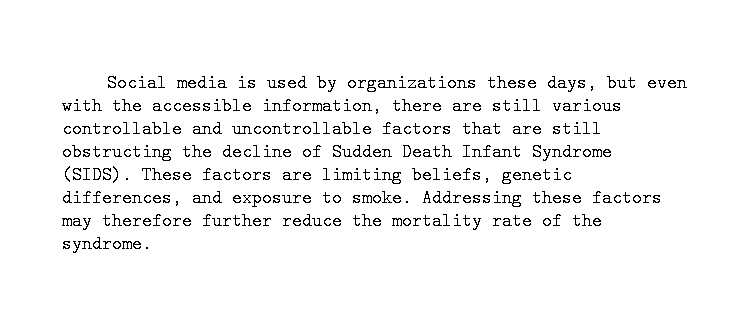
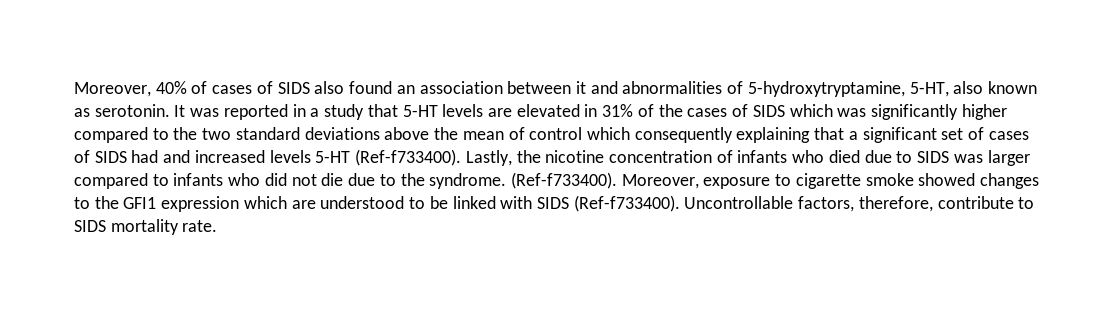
- Social media is used by organizations these days, but even with the accessible information, there are still various controllable and uncontrollable factors that are still obstructing the decline of Sudden Death Infant Syndrome (SIDS). These factors are limiting beliefs, genetic differences, and exposure to smoke. Addressing these factors may therefore further reduce the mortality rate of the syndrome.
+ Moreover, 40% of cases of SIDS also found an association between it and abnormalities of 5-hydroxytryptamine, 5-HT, also known as serotonin. It was reported in a study that 5-HT levels are elevated in 31% of the cases of SIDS which was significantly higher compared to the two standard deviations above the mean of control which consequently explaining that a significant set of cases of SIDS had and increased levels 5-HT (Ref-f733400). Lastly, the nicotine concentration of infants who died due to SIDS was larger compared to infants who did not die due to the syndrome. (Ref-f733400). Moreover, exposure to cigarette smoke showed changes to the GFI1 expression which are understood to be linked with SIDS (Ref-f733400). Uncontrollable factors, therefore, contribute to SIDS mortality rate.

